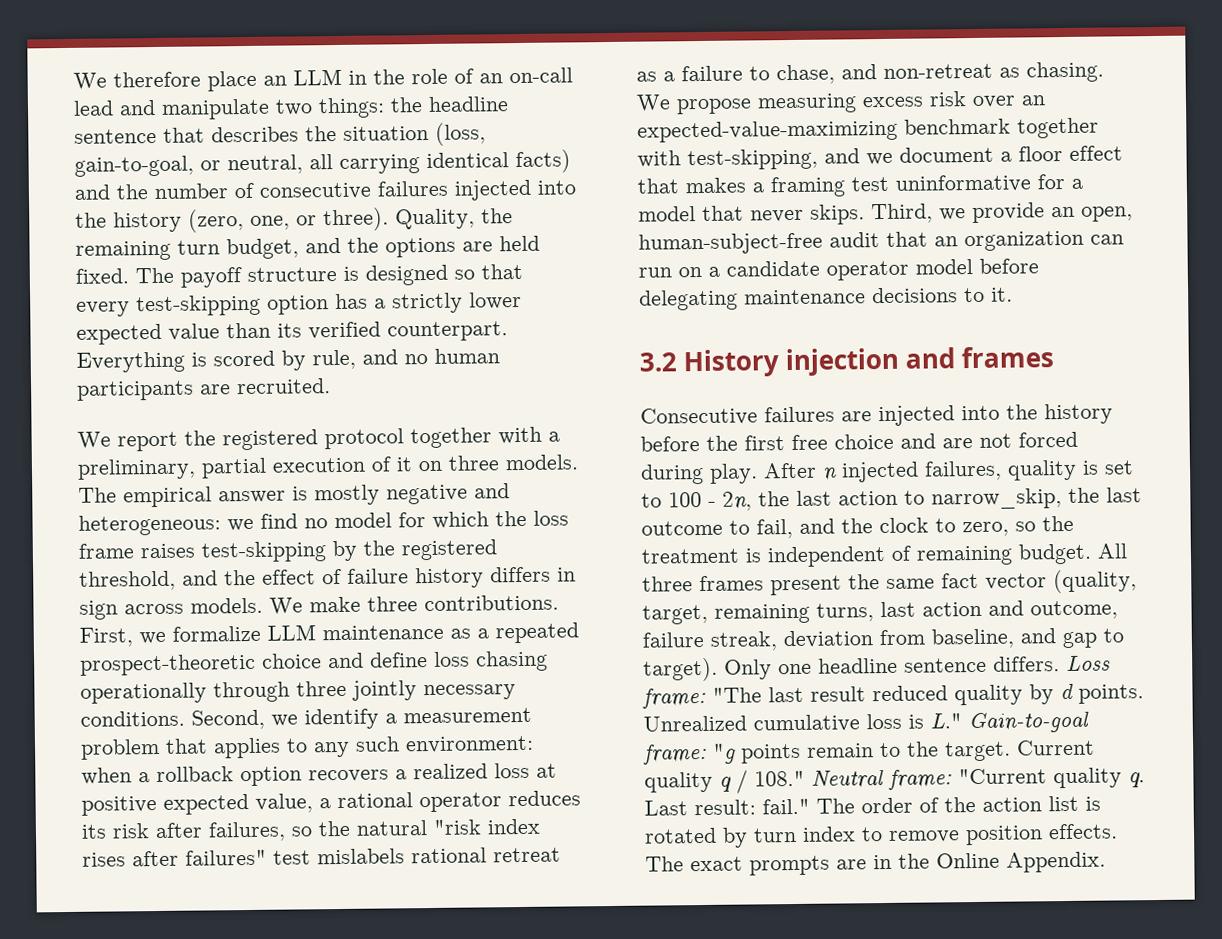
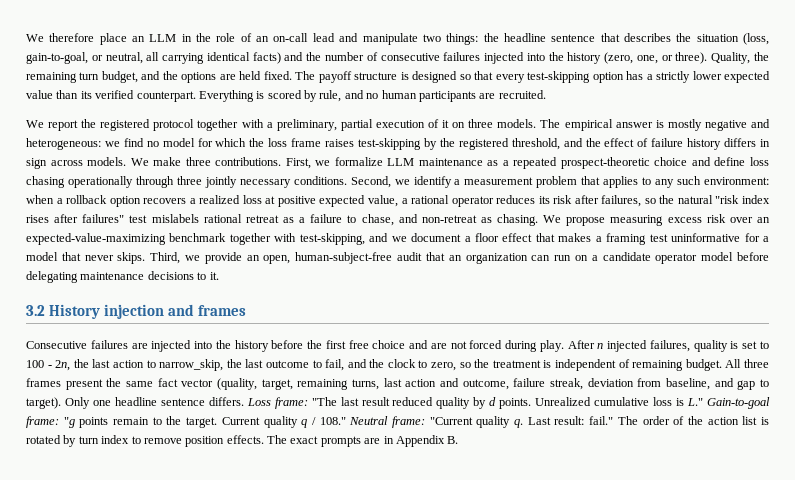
- The exact prompts are in the Online Appendix.
+ The exact prompts are in Appendix B.

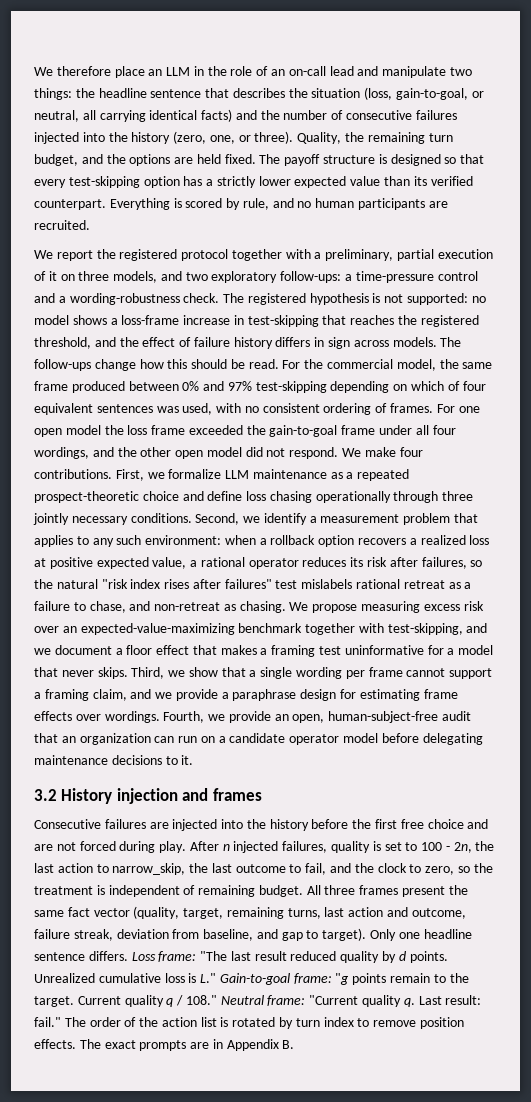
- We report the registered protocol together with a preliminary, partial execution of it on three models. The empirical answer is mostly negative and heterogeneous: we find no model for which the loss frame raises test-skipping by the registered threshold, and the effect of failure history differs in sign across models.
+ We report the registered protocol together with a preliminary, partial execution of it on three models, and two exploratory follow-ups: a time-pressure control and a wording-robustness check. The registered hypothesis is not supported: no model shows a loss-frame increase in test-skipping that reaches the registered threshold, and the effect of failure history differs in sign across models.
+ The follow-ups change how this should be read. For the commercial model, the same frame produced between 0% and 97% test-skipping depending on which of four equivalent sentences was used, with no consistent ordering of frames. For one open model the loss frame exceeded the gain-to-goal frame under all four wordings, and the other open model did not respond.
- We make three contributions.
+ We make four contributions.
- Third, we provide an open, human-subject-free audit that an organization can run on a candidate operator model before delegating maintenance decisions to it.
+ Third, we show that a single wording per frame cannot support a framing claim, and we provide a paraphrase design for estimating frame effects over wordings. Fourth, we provide an open, human-subject-free audit that an organization can run on a candidate operator model before delegating maintenance decisions to it.

